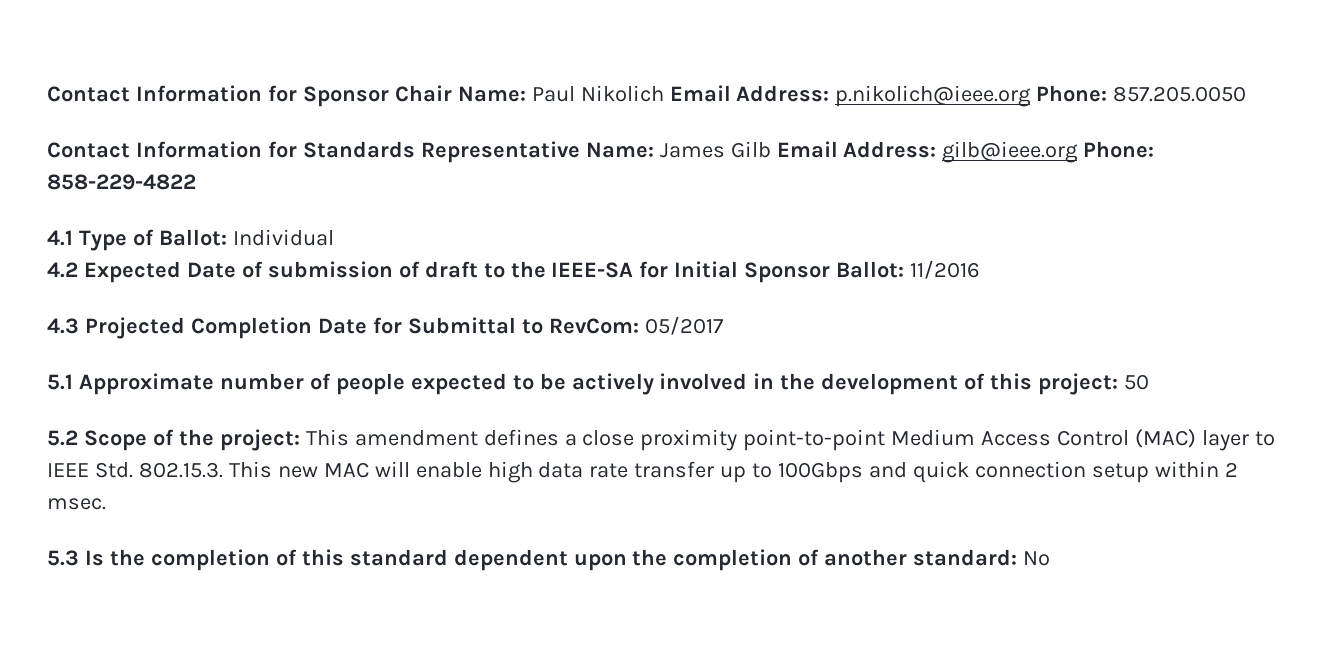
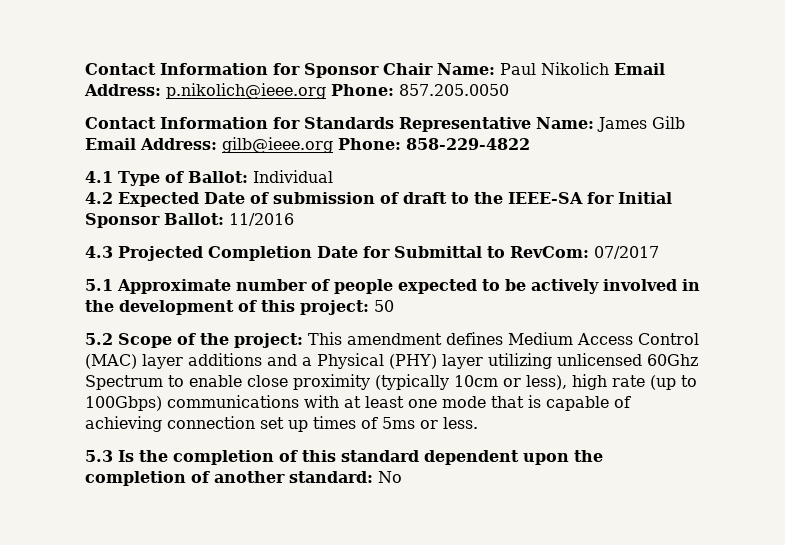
- 4.3 Projected Completion Date for Submittal to RevCom: 05/2017
+ 4.3 Projected Completion Date for Submittal to RevCom: 07/2017
- 5.2 Scope of the project: This amendment defines a close proximity point-to-point Medium Access Control (MAC) layer to IEEE Std. 802.15.3. This new MAC will enable high data rate transfer up to 100Gbps and quick connection setup within 2 msec.
+ 5.2 Scope of the project: This amendment defines Medium Access Control (MAC) layer additions and a Physical (PHY) layer utilizing unlicensed 60Ghz Spectrum to enable close proximity (typically 10cm or less), high rate (up to 100Gbps) communications with at least one mode that is capable of achieving connection set up times of 5ms or less.

